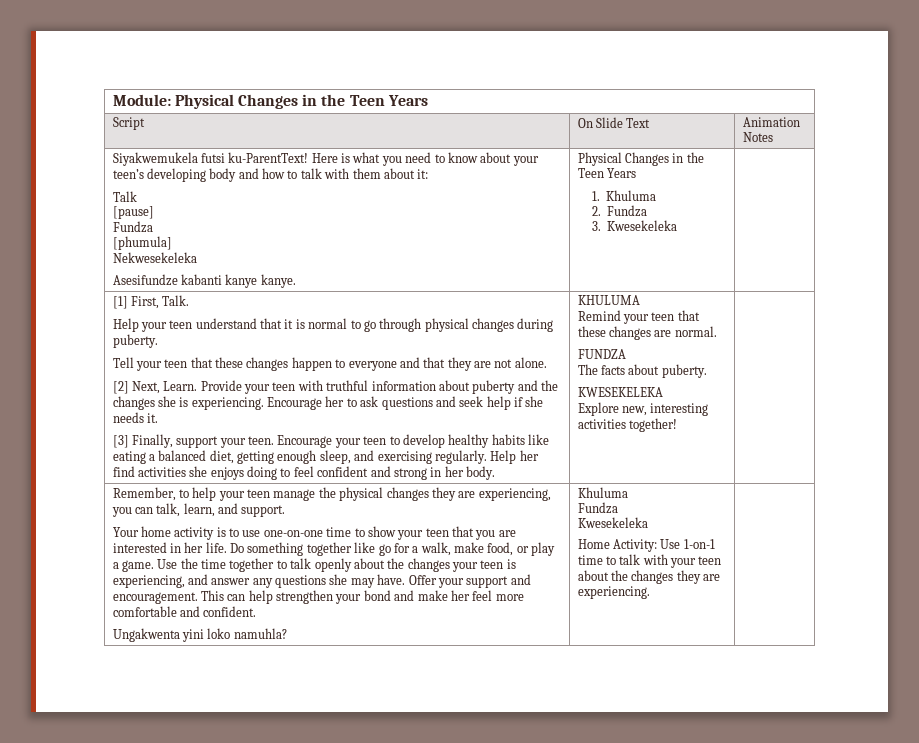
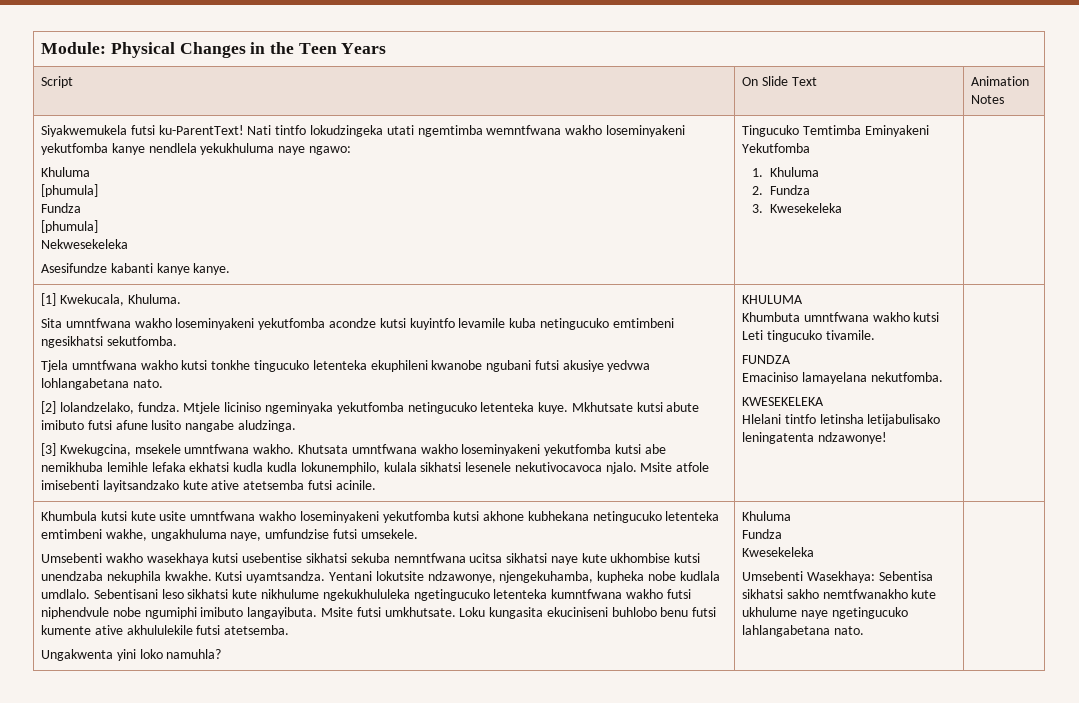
- Here is what you need to know about your teen’s developing body and how to talk with them about it:
- Talk
- [pause]
+ Nati tintfo lokudzingeka utati ngemtimba wemntfwana wakho loseminyakeni yekutfomba kanye nendlela yekukhuluma naye ngawo:
+ Khuluma
+ [phumula]
- Asesifundze kabanti kanye kanye. | Physical Changes in the Teen Years
+ Asesifundze kabanti kanye kanye. | Tingucuko Temtimba Eminyakeni Yekutfomba
- [1] First, Talk.
- Help your teen understand that it is normal to go through physical changes during puberty.
- Tell your teen that these changes happen to everyone and that they are not alone.
- [2] Next, Learn. Provide your teen with truthful information about puberty and the changes she is experiencing. Encourage her to ask questions and seek help if she needs it.
- [3] Finally, support your teen. Encourage your teen to develop healthy habits like eating a balanced diet, getting enough sleep, and exercising regularly. Help her find activities she enjoys doing to feel confident and strong in her body. | KHULUMA
- Remind your teen that these changes are normal.
+ [1] Kwekucala, Khuluma.
+ Sita umntfwana wakho loseminyakeni yekutfomba acondze kutsi kuyintfo levamile kuba netingucuko emtimbeni ngesikhatsi sekutfomba.
+ Tjela umntfwana wakho kutsi tonkhe tingucuko letenteka ekuphileni kwanobe ngubani futsi akusiye yedvwa lohlangabetana nato.
+ [2] lolandzelako, fundza. Mtjele liciniso ngeminyaka yekutfomba netingucuko letenteka kuye. Mkhutsate kutsi abute imibuto futsi afune lusito nangabe aludzinga.
+ [3] Kwekugcina, msekele umntfwana wakho. Khutsata umntfwana wakho loseminyakeni yekutfomba kutsi abe nemikhuba lemihle lefaka ekhatsi kudla kudla lokunemphilo, kulala sikhatsi lesenele nekutivocavoca njalo. Msite atfole imisebenti layitsandzako kute ative atetsemba futsi acinile. | KHULUMA
+ Khumbuta umntfwana wakho kutsi Leti tingucuko tivamile.
  FUNDZA
- The facts about puberty.
+ Emaciniso lamayelana nekutfomba.
  KWESEKELEKA
- Explore new, interesting activities together! |
- Remember, to help your teen manage the physical changes they are experiencing, you can talk, learn, and support.
- Your home activity is to use one-on-one time to show your teen that you are interested in her life. Do something together like go for a walk, make food, or play a game. Use the time together to talk openly about the changes your teen is experiencing, and answer any questions she may have. Offer your support and encouragement. This can help strengthen your bond and make her feel more comfortable and confident.
+ Hlelani tintfo letinsha letijabulisako leningatenta ndzawonye! |
+ Khumbula kutsi kute usite umntfwana wakho loseminyakeni yekutfomba kutsi akhone kubhekana netingucuko letenteka emtimbeni wakhe, ungakhuluma naye, umfundzise futsi umsekele.
+ Umsebenti wakho wasekhaya kutsi usebentise sikhatsi sekuba nemntfwana ucitsa sikhatsi naye kute ukhombise kutsi unendzaba nekuphila kwakhe. Kutsi uyamtsandza. Yentani lokutsite ndzawonye, njengekuhamba, kupheka nobe kudlala umdlalo. Sebentisani leso sikhatsi kute nikhulume ngekukhululeka ngetingucuko letenteka kumntfwana wakho futsi niphendvule nobe ngumiphi imibuto langayibuta. Msite futsi umkhutsate. Loku kungasita ekuciniseni buhlobo benu futsi kumente ative akhululekile futsi atetsemba.
- Home Activity: Use 1-on-1 time to talk with your teen about the changes they are experiencing.
+ Umsebenti Wasekhaya: Sebentisa sikhatsi sakho nemtfwanakho kute ukhulume naye ngetingucuko lahlangabetana nato.

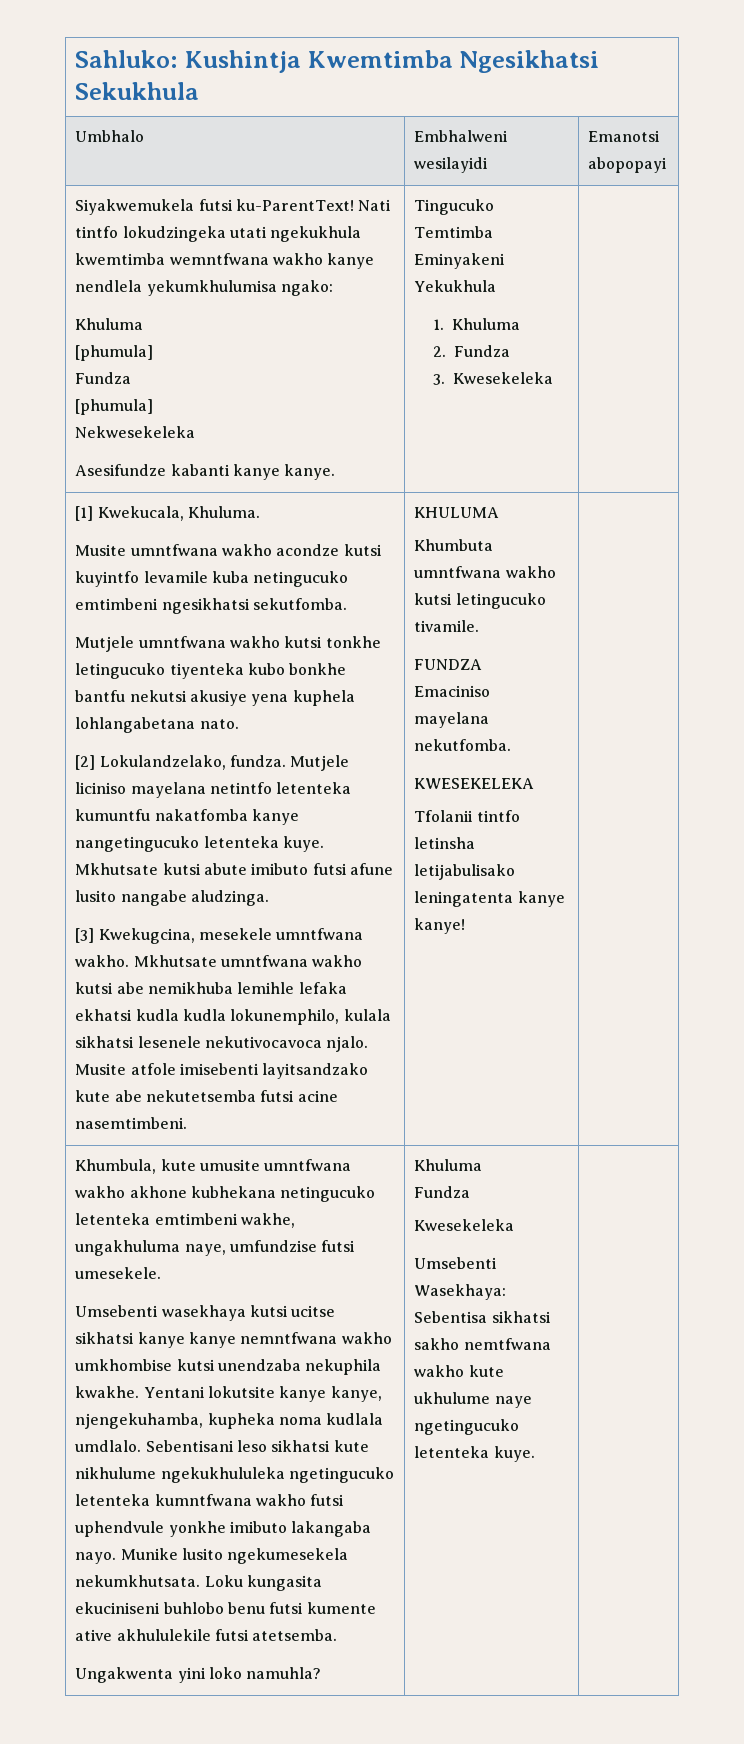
- Module: Physical Changes in the Teen Years
- Script | On Slide Text | Animation Notes
+ Sahluko: Kushintja Kwemtimba Ngesikhatsi Sekukhula
+ Umbhalo | Embhalweni wesilayidi | Emanotsi abopopayi
- Siyakwemukela futsi ku-ParentText! Nati tintfo lokudzingeka utati ngemtimba wemntfwana wakho loseminyakeni yekutfomba kanye nendlela yekukhuluma naye ngawo:
+ Siyakwemukela futsi ku-ParentText! Nati tintfo lokudzingeka utati ngekukhula kwemtimba wemntfwana wakho kanye nendlela yekumkhulumisa ngako:
  Khuluma
  [phumula]
  Fundza
  [phumula]
  Nekwesekeleka
- Asesifundze kabanti kanye kanye. | Tingucuko Temtimba Eminyakeni Yekutfomba
+ Asesifundze kabanti kanye kanye. | Tingucuko Temtimba Eminyakeni Yekukhula
- Sita umntfwana wakho loseminyakeni yekutfomba acondze kutsi kuyintfo levamile kuba netingucuko emtimbeni ngesikhatsi sekutfomba.
+ Musite umntfwana wakho acondze kutsi kuyintfo levamile kuba netingucuko emtimbeni ngesikhatsi sekutfomba.
- Tjela umntfwana wakho kutsi tonkhe tingucuko letenteka ekuphileni kwanobe ngubani futsi akusiye yedvwa lohlangabetana nato.
- [2] lolandzelako, fundza. Mtjele liciniso ngeminyaka yekutfomba netingucuko letenteka kuye.
+ Mutjele umntfwana wakho kutsi tonkhe letingucuko tiyenteka kubo bonkhe bantfu nekutsi akusiye yena kuphela lohlangabetana nato.
+ [2] Lokulandzelako, fundza. Mutjele liciniso mayelana netintfo letenteka kumuntfu nakatfomba kanye nangetingucuko letenteka kuye.
- [3] Kwekugcina, msekele umntfwana wakho.
+ [3] Kwekugcina, mesekele umntfwana wakho.
- Khutsata umntfwana wakho loseminyakeni yekutfomba kutsi abe nemikhuba lemihle lefaka ekhatsi kudla kudla lokunemphilo, kulala sikhatsi lesenele nekutivocavoca njalo.
+ Mkhutsate umntfwana wakho kutsi abe nemikhuba lemihle lefaka ekhatsi kudla kudla lokunemphilo, kulala sikhatsi lesenele nekutivocavoca njalo.
- Msite atfole imisebenti layitsandzako kute ative atetsemba futsi acinile.
+ Musite atfole imisebenti layitsandzako kute abe nekutetsemba futsi acine nasemtimbeni.
- Khumbuta umntfwana wakho kutsi Leti tingucuko tivamile.
+ Khumbuta umntfwana wakho kutsi letingucuko tivamile.
- Emaciniso lamayelana nekutfomba.
+ Emaciniso mayelana nekutfomba.
- Hlelani tintfo letinsha letijabulisako leningatenta ndzawonye! |
- Khumbula kutsi kute usite umntfwana wakho loseminyakeni yekutfomba kutsi akhone kubhekana netingucuko letenteka emtimbeni wakhe, ungakhuluma naye, umfundzise futsi umsekele.
- Umsebenti wakho wasekhaya kutsi usebentise sikhatsi sekuba nemntfwana ucitsa sikhatsi naye kute ukhombise kutsi unendzaba nekuphila kwakhe. Kutsi uyamtsandza. Yentani lokutsite ndzawonye, njengekuhamba, kupheka nobe kudlala umdlalo.
+ Tfolanii tintfo letinsha letijabulisako leningatenta kanye kanye! |
+ Khumbula, kute umusite umntfwana wakho akhone kubhekana netingucuko letenteka emtimbeni wakhe, ungakhuluma naye, umfundzise futsi umesekele.
+ Umsebenti wasekhaya kutsi ucitse sikhatsi kanye kanye nemntfwana wakho umkhombise kutsi unendzaba nekuphila kwakhe. Yentani lokutsite kanye kanye, njengekuhamba, kupheka noma kudlala umdlalo.
- Sebentisani leso sikhatsi kute nikhulume ngekukhululeka ngetingucuko letenteka kumntfwana wakho futsi niphendvule nobe ngumiphi imibuto langayibuta. Msite futsi umkhutsate.
+ Sebentisani leso sikhatsi kute nikhulume ngekukhululeka ngetingucuko letenteka kumntfwana wakho futsi uphendvule yonkhe imibuto lakangaba nayo. Munike lusito ngekumesekela nekumkhutsata.
- Umsebenti Wasekhaya: Sebentisa sikhatsi sakho nemtfwanakho kute ukhulume naye ngetingucuko lahlangabetana nato.
+ Umsebenti Wasekhaya: Sebentisa sikhatsi sakho nemtfwana wakho kute ukhulume naye ngetingucuko letenteka kuye.

